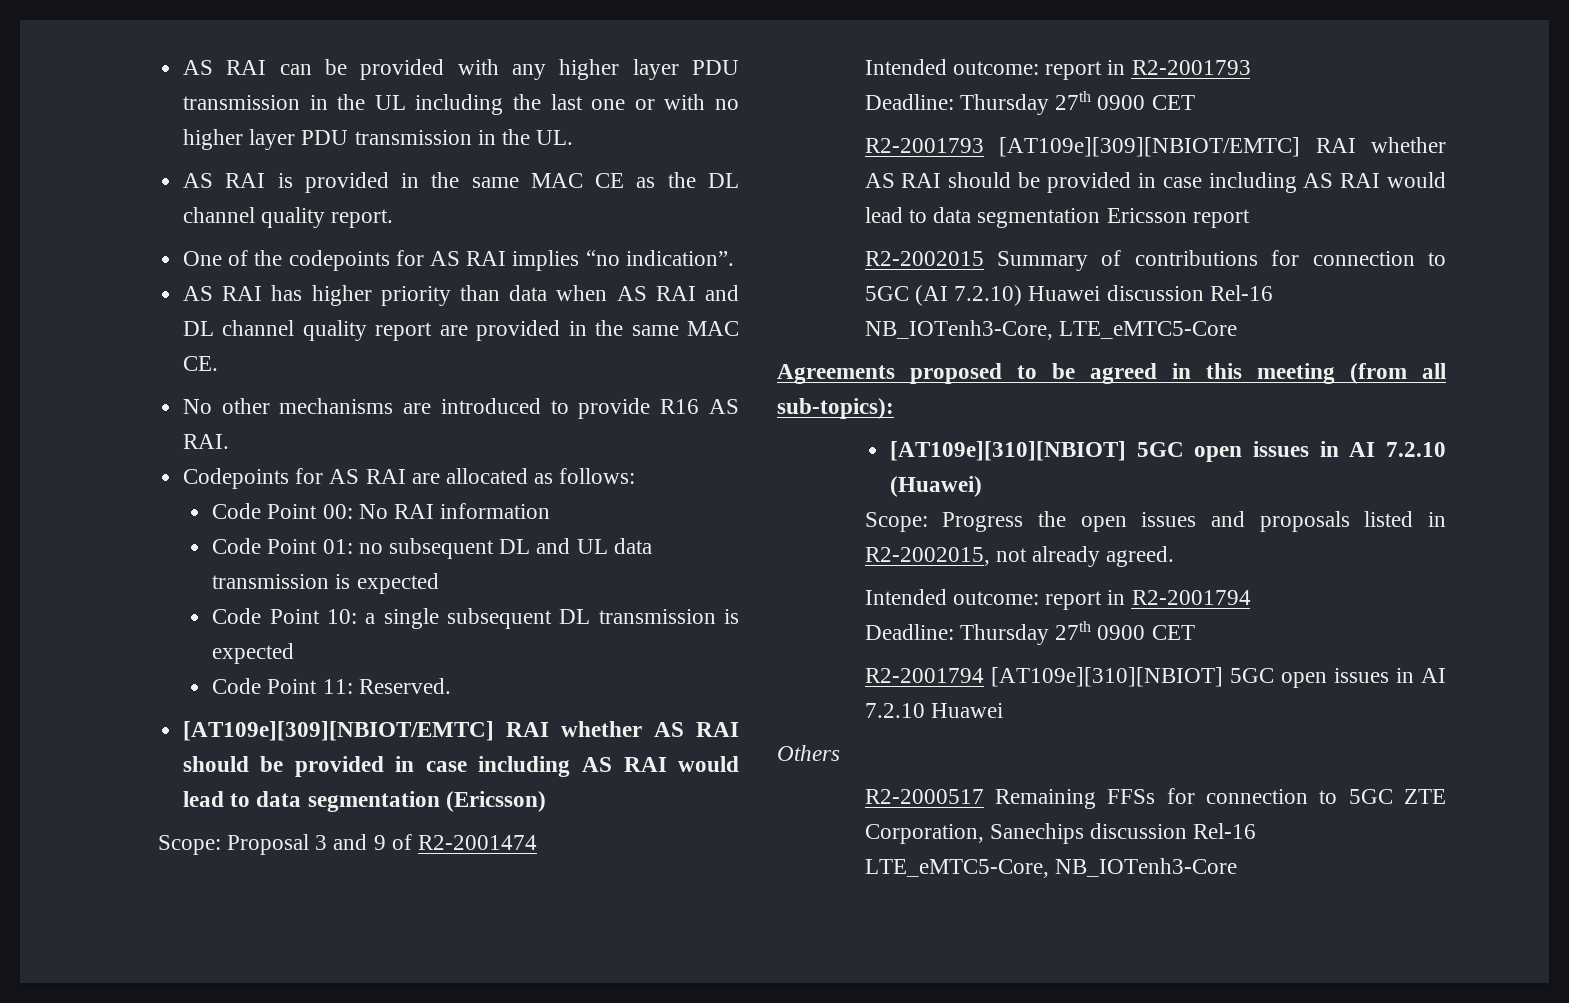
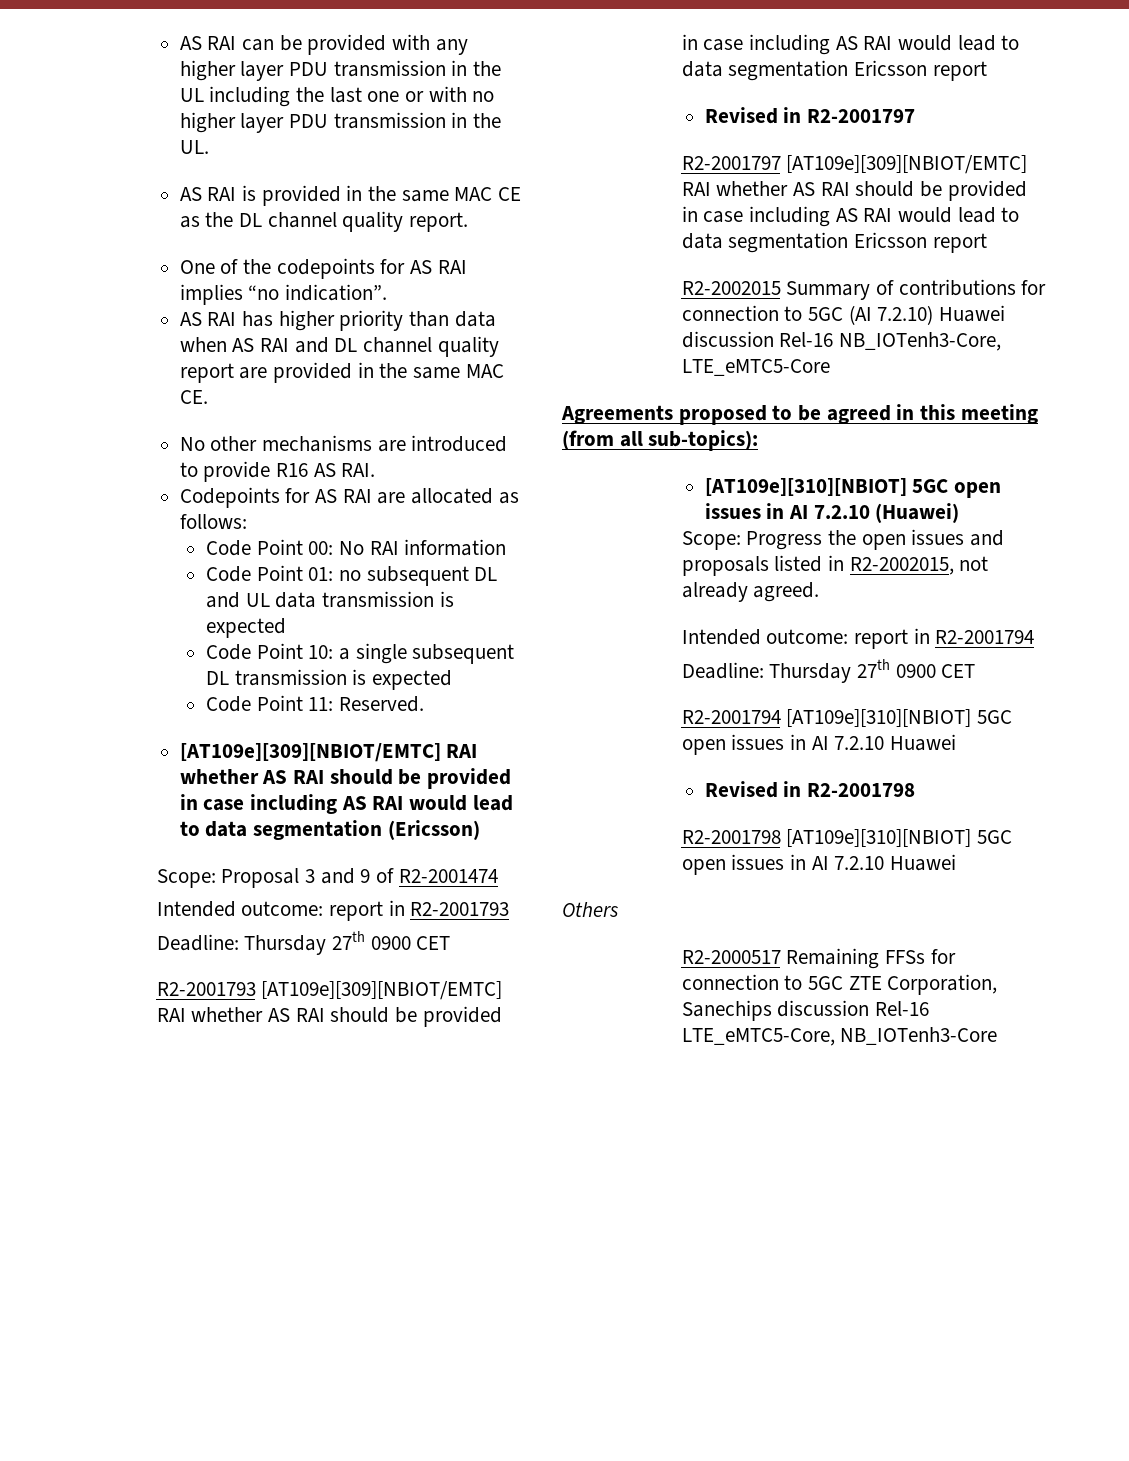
+ Revised in R2-2001797
+ R2-2001797 [AT109e][309][NBIOT/EMTC] RAI whether AS RAI should be provided in case including AS RAI would lead to data segmentation Ericsson report
+ Revised in R2-2001798
+ R2-2001798 [AT109e][310][NBIOT] 5GC open issues in AI 7.2.10 Huawei

